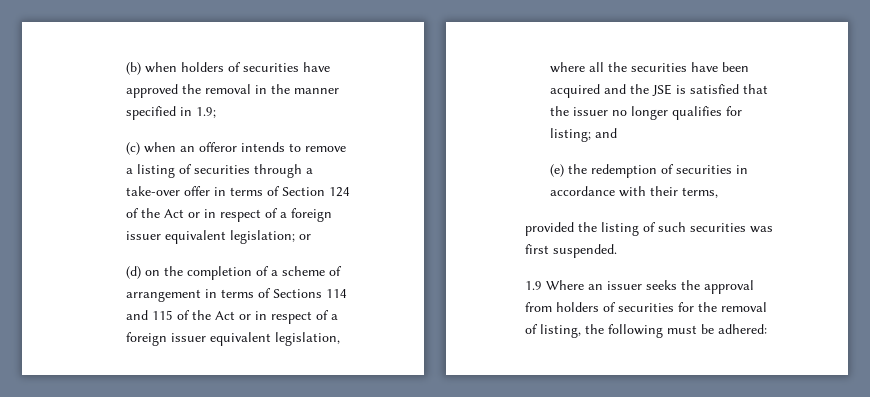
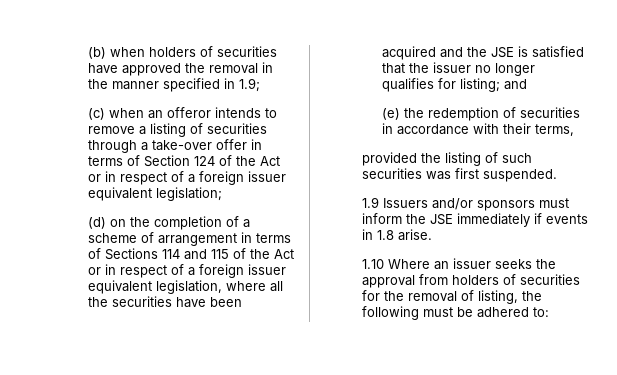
- (c) when an offeror intends to remove a listing of securities through a take-over offer in terms of Section 124 of the Act or in respect of a foreign issuer equivalent legislation; or
+ (c) when an offeror intends to remove a listing of securities through a take-over offer in terms of Section 124 of the Act or in respect of a foreign issuer equivalent legislation;
- 1.9 Where an issuer seeks the approval from holders of securities for the removal of listing, the following must be adhered:
+ 1.9 Issuers and/or sponsors must inform the JSE immediately if events in 1.8 arise.
+ 1.10 Where an issuer seeks the approval from holders of securities for the removal of listing, the following must be adhered to:

